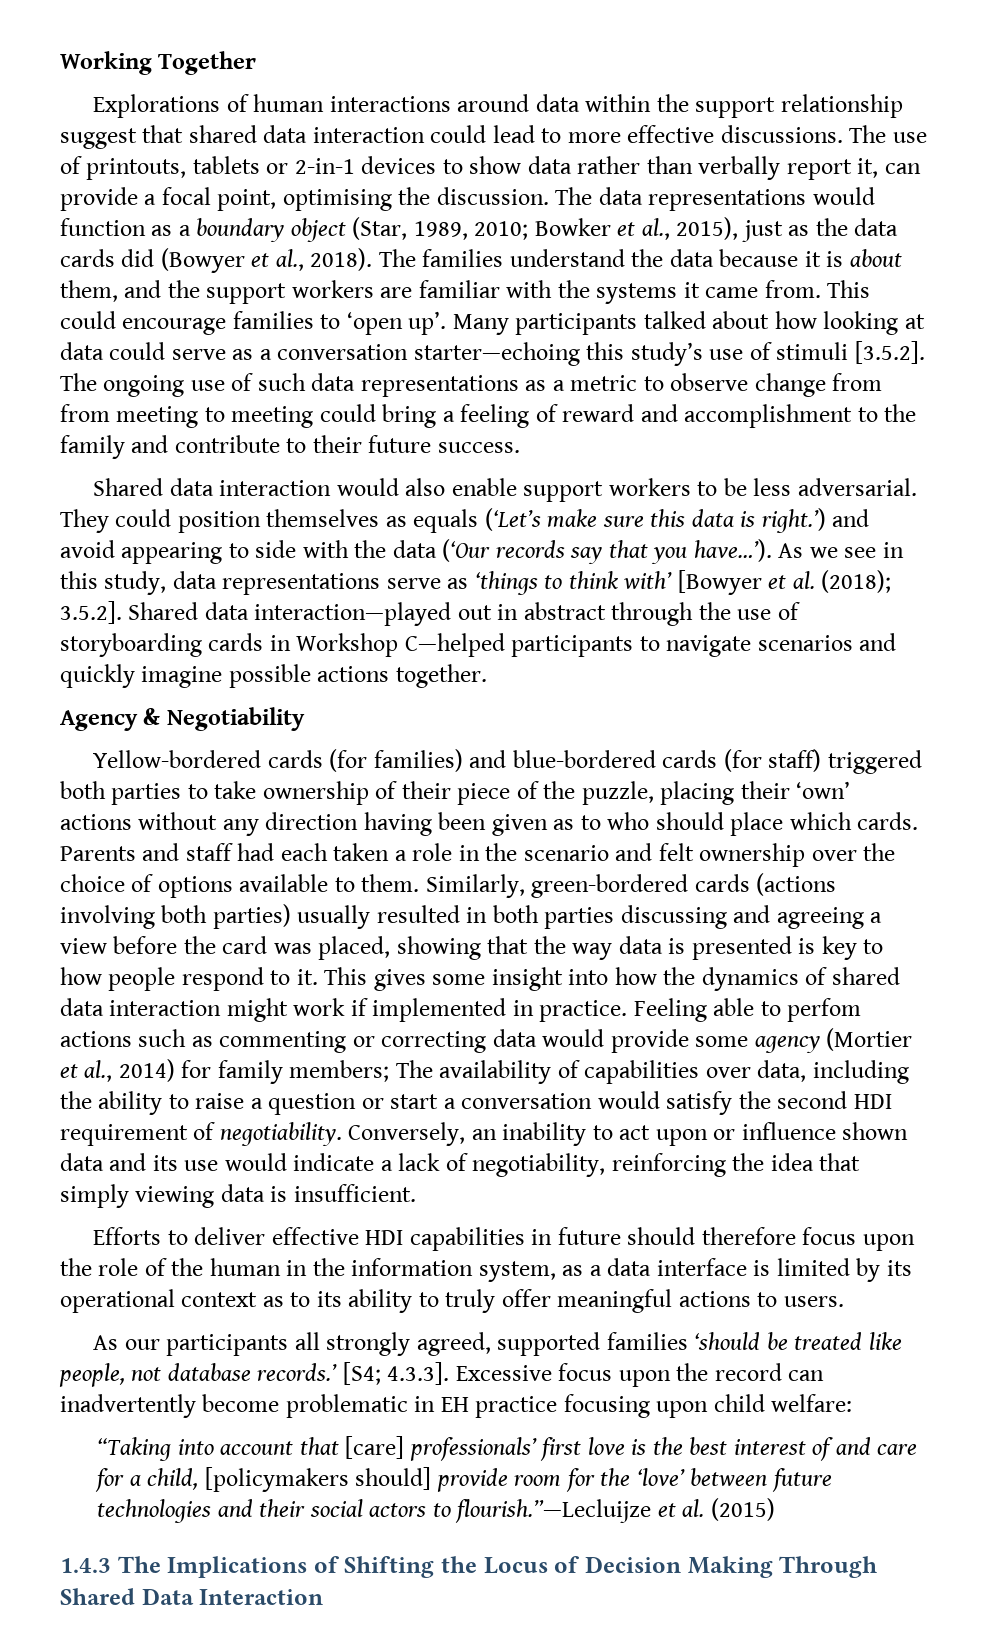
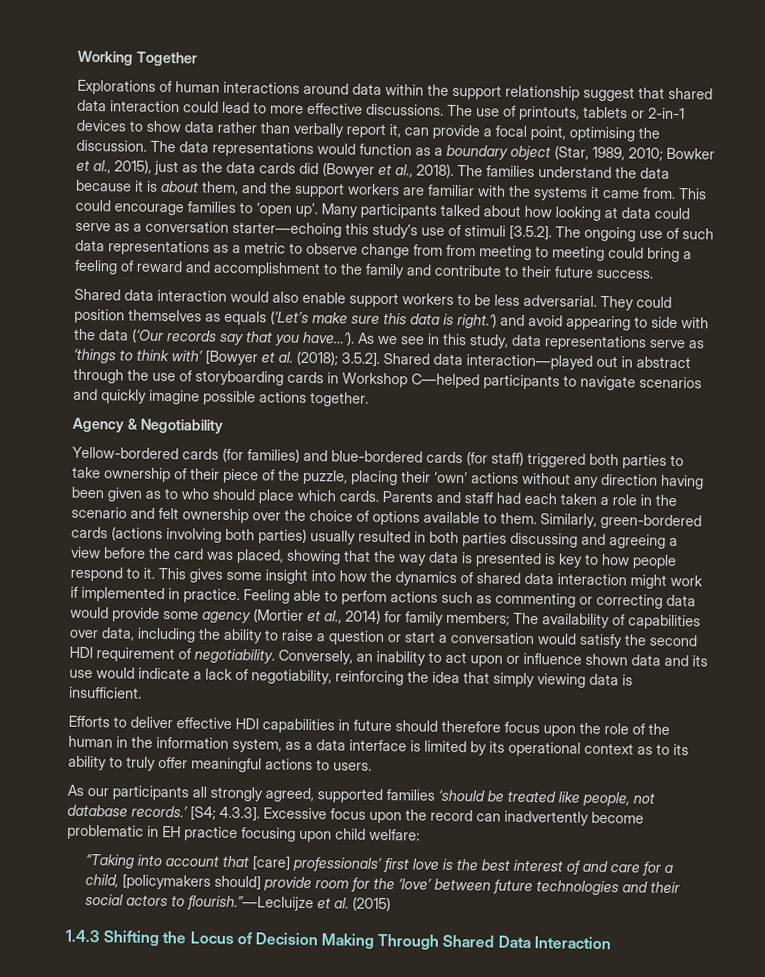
- 1.4.3 The Implications of Shifting the Locus of Decision Making Through Shared Data Interaction
+ 1.4.3 Shifting the Locus of Decision Making Through Shared Data Interaction

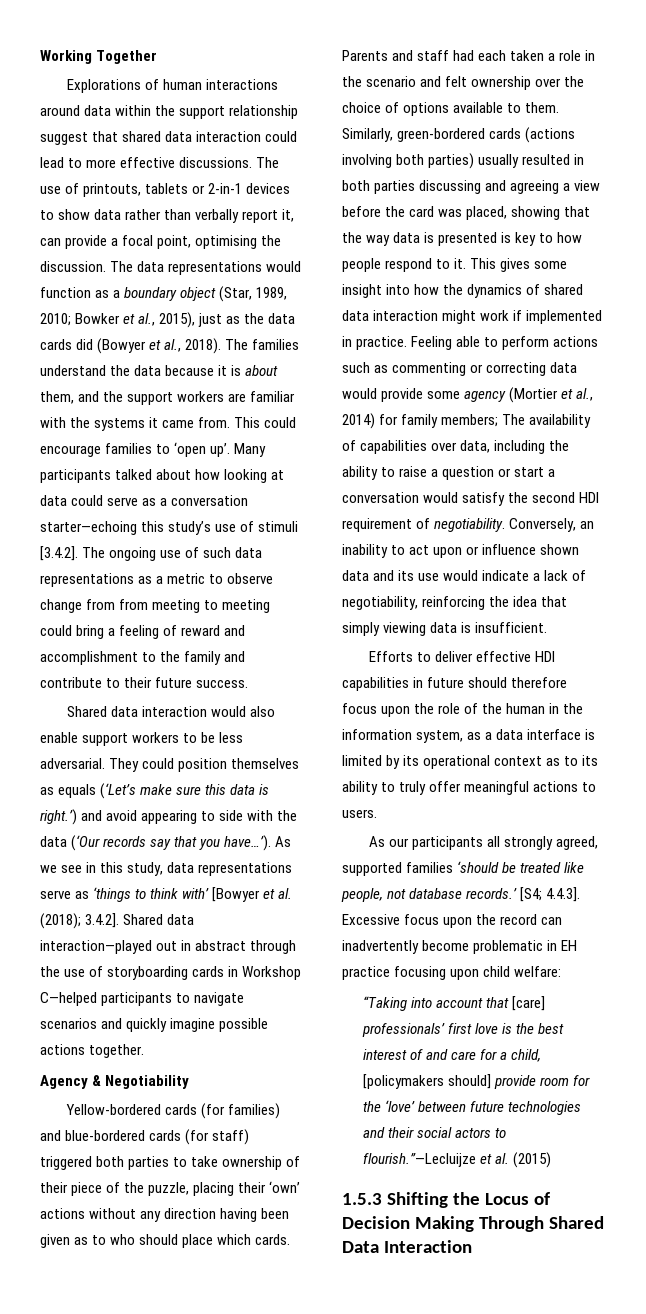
- Many participants talked about how looking at data could serve as a conversation starter—echoing this study’s use of stimuli [3.5.2]. The ongoing use of such data representations as a metric to observe change from from meeting to meeting could bring a feeling of reward and accomplishment to the family and contribute to their future success.
+ Many participants talked about how looking at data could serve as a conversation starter—echoing this study’s use of stimuli [3.4.2]. The ongoing use of such data representations as a metric to observe change from from meeting to meeting could bring a feeling of reward and accomplishment to the family and contribute to their future success.
- As we see in this study, data representations serve as ‘things to think with’ [Bowyer et al. (2018); 3.5.2]. Shared data interaction—played out in abstract through the use of storyboarding cards in Workshop C—helped participants to navigate scenarios and quickly imagine possible actions together.
+ As we see in this study, data representations serve as ‘things to think with’ [Bowyer et al. (2018); 3.4.2]. Shared data interaction—played out in abstract through the use of storyboarding cards in Workshop C—helped participants to navigate scenarios and quickly imagine possible actions together.
- Feeling able to perfom actions such as commenting or correcting data would provide some agency (Mortier et al., 2014) for family members; The availability of capabilities over data, including the ability to raise a question or start a conversation would satisfy the second HDI requirement of negotiability.
+ Feeling able to perform actions such as commenting or correcting data would provide some agency (Mortier et al., 2014) for family members; The availability of capabilities over data, including the ability to raise a question or start a conversation would satisfy the second HDI requirement of negotiability.
- [S4; 4.3.3]. Excessive focus upon the record can inadvertently become problematic in EH practice focusing upon child welfare:
+ [S4; 4.4.3]. Excessive focus upon the record can inadvertently become problematic in EH practice focusing upon child welfare:
- 1.4.3 Shifting the Locus of Decision Making Through Shared Data Interaction
+ 1.5.3 Shifting the Locus of Decision Making Through Shared Data Interaction

